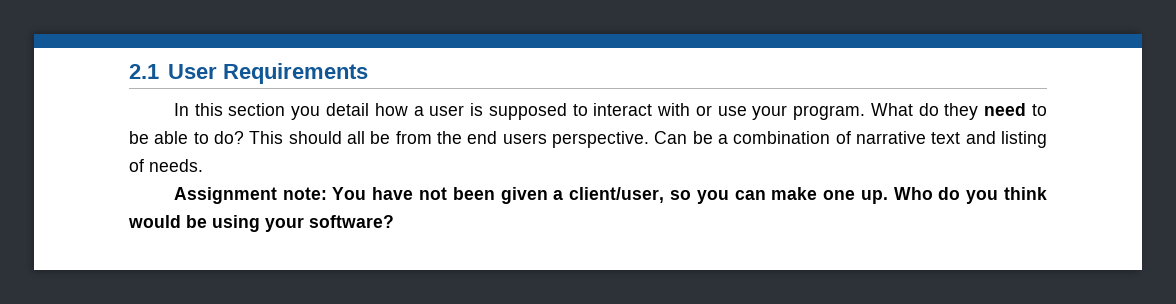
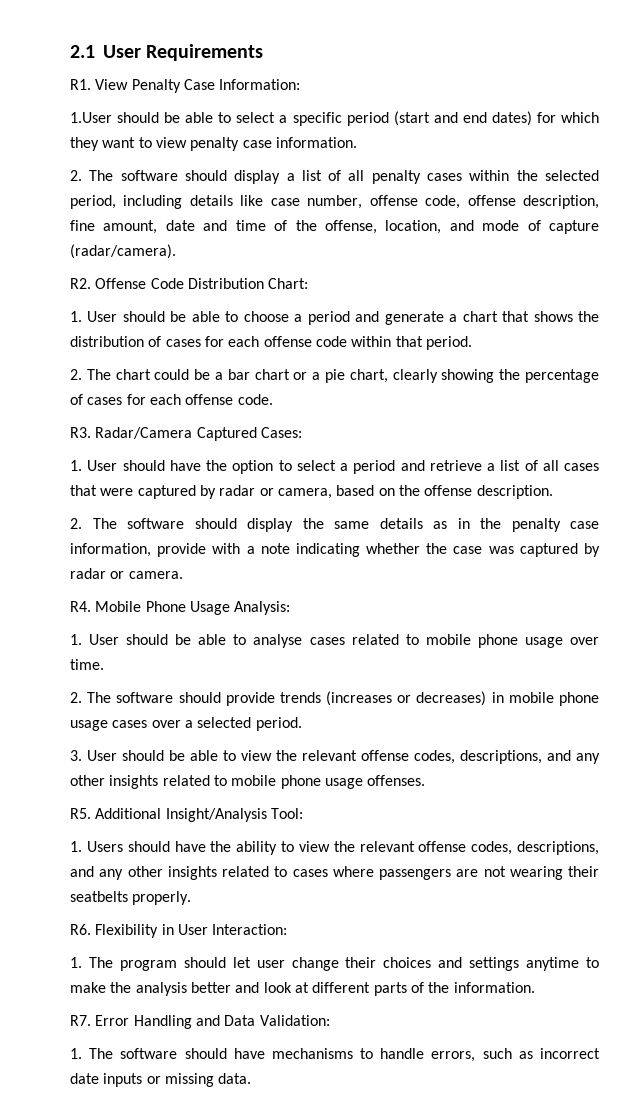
- In this section you detail how a user is supposed to interact with or use your program. What do they need to be able to do? This should all be from the end users perspective. Can be a combination of narrative text and listing of needs.
- Assignment note: You have not been given a client/user, so you can make one up. Who do you think would be using your software?
+ R1. View Penalty Case Information:
+ 1.User should be able to select a specific period (start and end dates) for which they want to view penalty case information.
+ 2. The software should display a list of all penalty cases within the selected period, including details like case number, offense code, offense description, fine amount, date and time of the offense, location, and mode of capture (radar/camera).
+ R2. Offense Code Distribution Chart:
+ 1. User should be able to choose a period and generate a chart that shows the distribution of cases for each offense code within that period.
+ 2. The chart could be a bar chart or a pie chart, clearly showing the percentage of cases for each offense code.
+ R3. Radar/Camera Captured Cases:
+ 1. User should have the option to select a period and retrieve a list of all cases that were captured by radar or camera, based on the offense description.
+ 2. The software should display the same details as in the penalty case information, provide with a note indicating whether the case was captured by radar or camera.
+ R4. Mobile Phone Usage Analysis:
+ 1. User should be able to analyse cases related to mobile phone usage over time.
+ 2. The software should provide trends (increases or decreases) in mobile phone usage cases over a selected period.
+ 3. User should be able to view the relevant offense codes, descriptions, and any other insights related to mobile phone usage offenses.
+ R5. Additional Insight/Analysis Tool:
+ 1. Users should have the ability to view the relevant offense codes, descriptions, and any other insights related to cases where passengers are not wearing their seatbelts properly.
+ R6. Flexibility in User Interaction:
+ 1. The program should let user change their choices and settings anytime to make the analysis better and look at different parts of the information.
+ R7. Error Handling and Data Validation:
+ 1. The software should have mechanisms to handle errors, such as incorrect date inputs or missing data.

